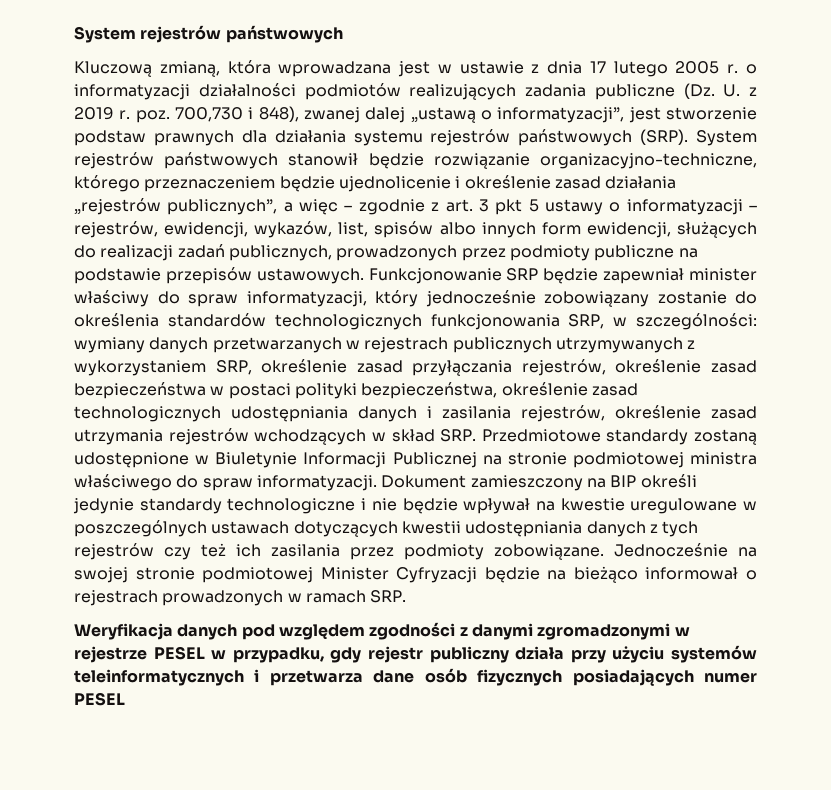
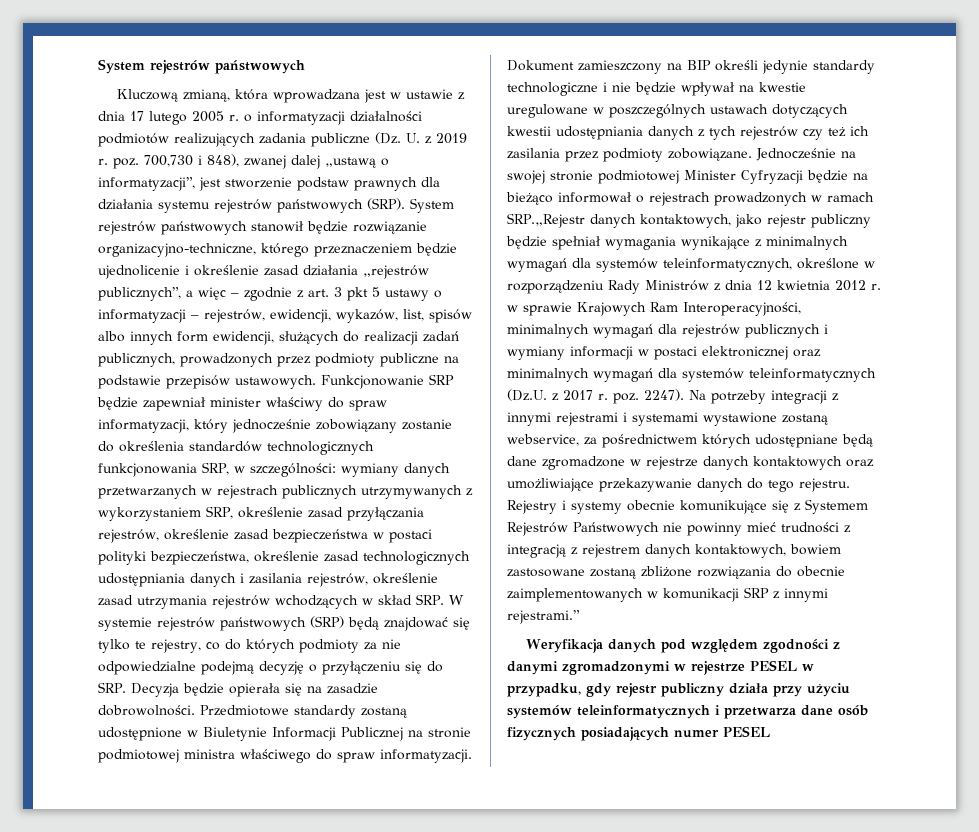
- wymiany danych przetwarzanych w rejestrach publicznych utrzymywanych z wykorzystaniem SRP, określenie zasad przyłączania rejestrów, określenie zasad bezpieczeństwa w postaci polityki bezpieczeństwa, określenie zasad technologicznych udostępniania danych i zasilania rejestrów, określenie zasad utrzymania rejestrów wchodzących w skład SRP. Przedmiotowe standardy zostaną udostępnione w Biuletynie Informacji Publicznej na stronie podmiotowej ministra właściwego do spraw informatyzacji.
+ wymiany danych przetwarzanych w rejestrach publicznych utrzymywanych z wykorzystaniem SRP, określenie zasad przyłączania rejestrów, określenie zasad bezpieczeństwa w postaci polityki bezpieczeństwa, określenie zasad technologicznych udostępniania danych i zasilania rejestrów, określenie zasad utrzymania rejestrów wchodzących w skład SRP. W systemie rejestrów państwowych (SRP) będą znajdować się tylko te rejestry, co do których podmioty za nie odpowiedzialne podejmą decyzję o przyłączeniu się do SRP. Decyzja będzie opierała się na zasadzie dobrowolności. Przedmiotowe standardy zostaną udostępnione w Biuletynie Informacji Publicznej na stronie podmiotowej ministra właściwego do spraw informatyzacji.
- Jednocześnie na swojej stronie podmiotowej Minister Cyfryzacji będzie na bieżąco informował o rejestrach prowadzonych w ramach SRP.
+ Jednocześnie na swojej stronie podmiotowej Minister Cyfryzacji będzie na bieżąco informował o rejestrach prowadzonych w ramach SRP.„Rejestr danych kontaktowych, jako rejestr publiczny będzie spełniał wymagania wynikające z minimalnych wymagań dla systemów teleinformatycznych, określone w rozporządzeniu Rady Ministrów z dnia 12 kwietnia 2012 r. w sprawie Krajowych Ram Interoperacyjności, minimalnych wymagań dla rejestrów publicznych i wymiany informacji w postaci elektronicznej oraz minimalnych wymagań dla systemów teleinformatycznych (Dz.U. z 2017 r. poz. 2247). Na potrzeby integracji z innymi rejestrami i systemami wystawione zostaną webservice, za pośrednictwem których udostępniane będą dane zgromadzone w rejestrze danych kontaktowych oraz umożliwiające przekazywanie danych do tego rejestru. Rejestry i systemy obecnie komunikujące się z Systemem Rejestrów Państwowych nie powinny mieć trudności z integracją z rejestrem danych kontaktowych, bowiem zastosowane zostaną zbliżone rozwiązania do obecnie zaimplementowanych w komunikacji SRP z innymi rejestrami.”

